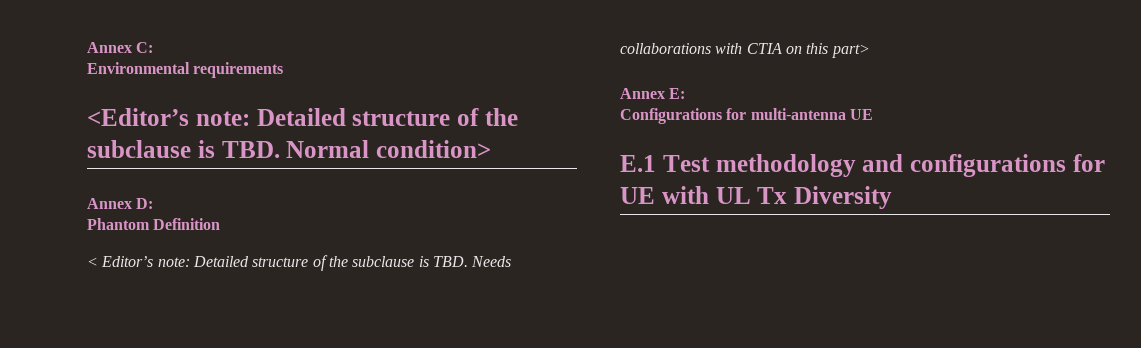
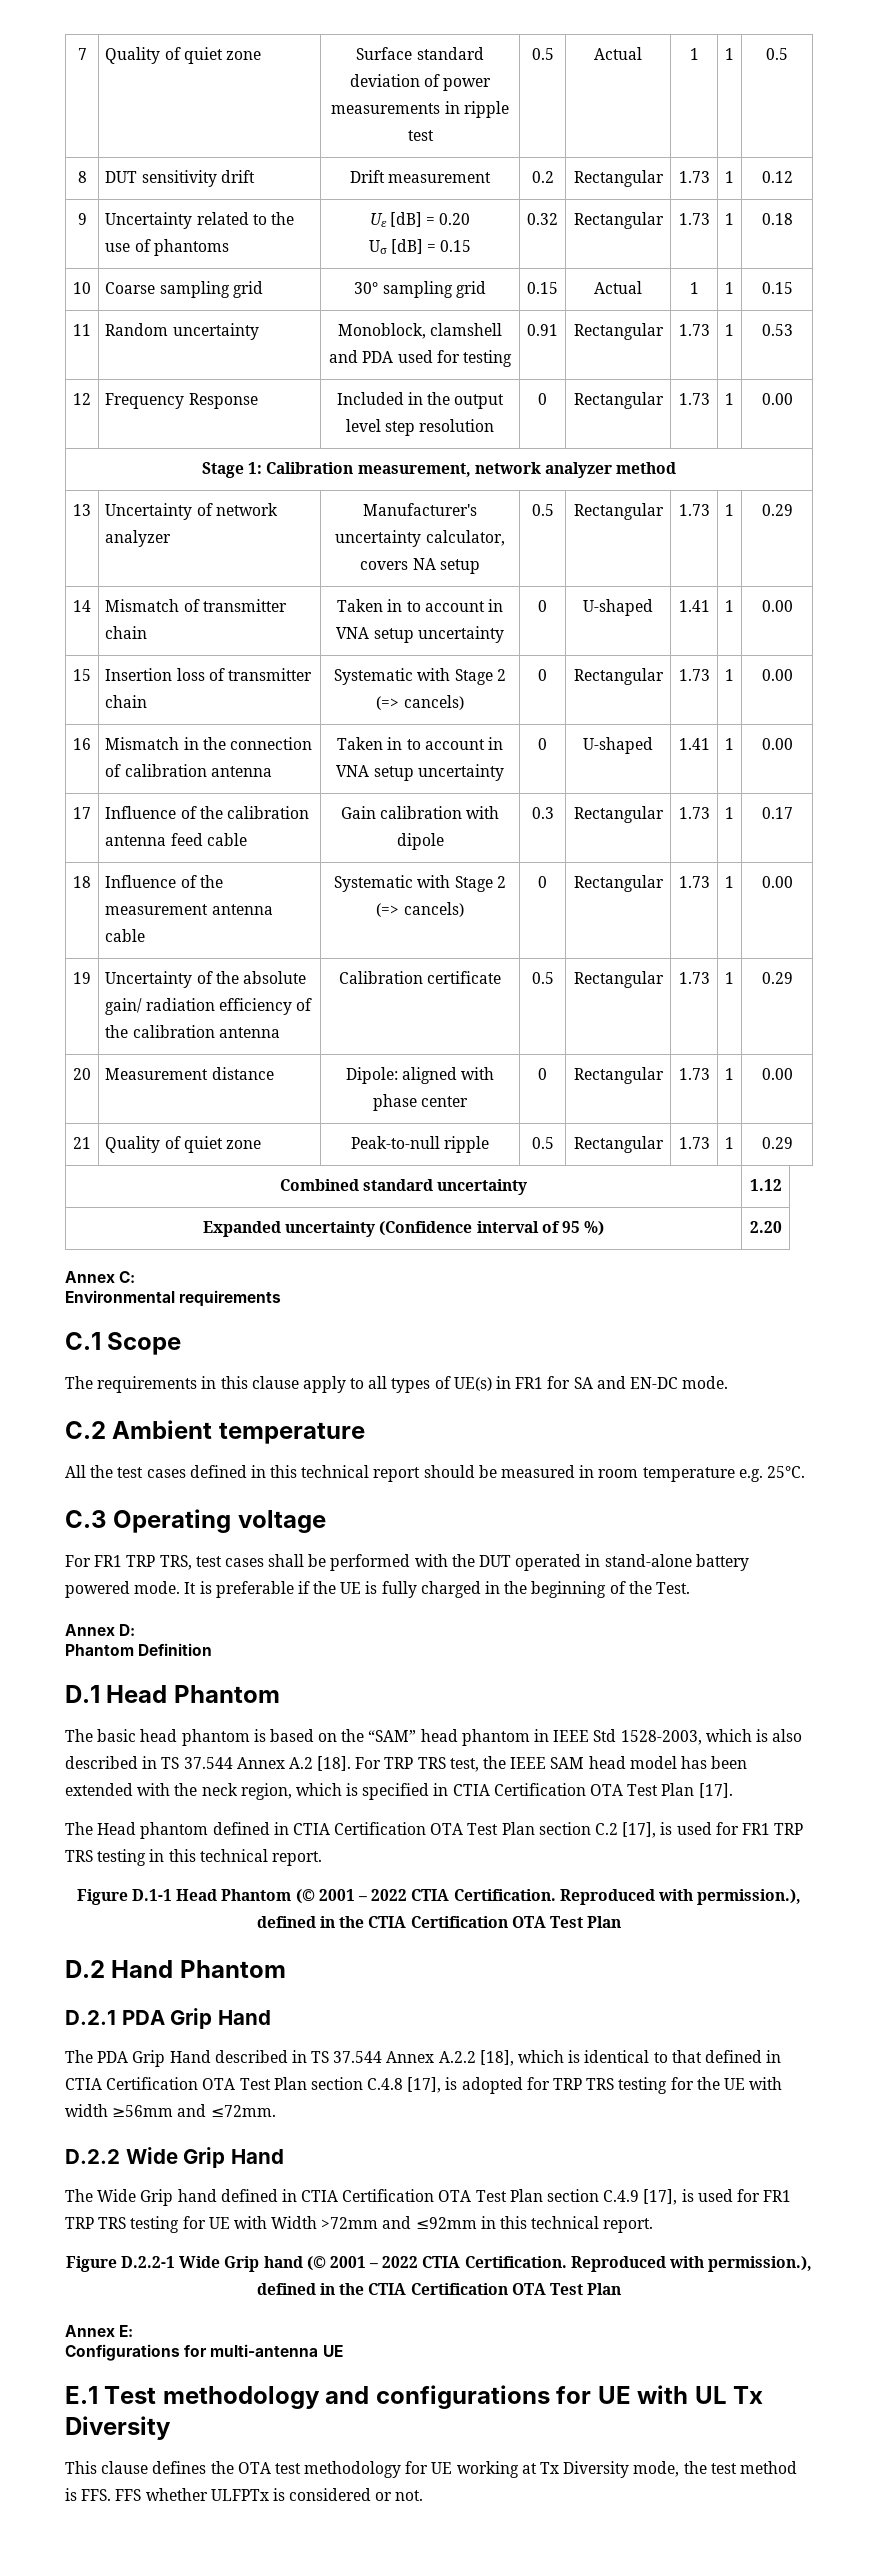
+ 7 | Quality of quiet zone | Surface standard deviation of power measurements in ripple test | 0.5 | Actual | 1 | 1 | 0.5
+ 8 | DUT sensitivity drift | Drift measurement | 0.2 | Rectangular | 1.73 | 1 | 0.12
+ 9 | Uncertainty related to the use of phantoms | Uε [dB] = 0.20
+ Uσ [dB] = 0.15 | 0.32 | Rectangular | 1.73 | 1 | 0.18
+ 10 | Coarse sampling grid | 30° sampling grid | 0.15 | Actual | 1 | 1 | 0.15
+ 11 | Random uncertainty | Monoblock, clamshell and PDA used for testing | 0.91 | Rectangular | 1.73 | 1 | 0.53
+ 12 | Frequency Response | Included in the output level step resolution | 0 | Rectangular | 1.73 | 1 | 0.00
+ Stage 1: Calibration measurement, network analyzer method
+ 13 | Uncertainty of network analyzer | Manufacturer's uncertainty calculator, covers NA setup | 0.5 | Rectangular | 1.73 | 1 | 0.29
+ 14 | Mismatch of transmitter chain | Taken in to account in VNA setup uncertainty | 0 | U-shaped | 1.41 | 1 | 0.00
+ 15 | Insertion loss of transmitter chain | Systematic with Stage 2 (=> cancels) | 0 | Rectangular | 1.73 | 1 | 0.00
+ 16 | Mismatch in the connection of calibration antenna | Taken in to account in VNA setup uncertainty | 0 | U-shaped | 1.41 | 1 | 0.00
+ 17 | Influence of the calibration antenna feed cable | Gain calibration with dipole | 0.3 | Rectangular | 1.73 | 1 | 0.17
+ 18 | Influence of the measurement antenna cable | Systematic with Stage 2 (=> cancels) | 0 | Rectangular | 1.73 | 1 | 0.00
+ 19 | Uncertainty of the absolute gain/ radiation efficiency of the calibration antenna | Calibration certificate | 0.5 | Rectangular | 1.73 | 1 | 0.29
+ 20 | Measurement distance | Dipole: aligned with phase center | 0 | Rectangular | 1.73 | 1 | 0.00
+ 21 | Quality of quiet zone | Peak-to-null ripple | 0.5 | Rectangular | 1.73 | 1 | 0.29
+ Combined standard uncertainty | 1.12
+ Expanded uncertainty (Confidence interval of 95 %) | 2.20
  Annex C:
  Environmental requirements
- <Editor’s note: Detailed structure of the subclause is TBD. Normal condition>
+ C.1 Scope
+ The requirements in this clause apply to all types of UE(s) in FR1 for SA and EN-DC mode.
+ C.2 Ambient temperature
+ All the test cases defined in this technical report should be measured in room temperature e.g. 25°C.
+ C.3 Operating voltage
+ For FR1 TRP TRS, test cases shall be performed with the DUT operated in stand-alone battery powered mode. It is preferable if the UE is fully charged in the beginning of the Test.
  Annex D:
  Phantom Definition
- < Editor’s note: Detailed structure of the subclause is TBD. Needs collaborations with CTIA on this part>
+ D.1 Head Phantom
+ The basic head phantom is based on the “SAM” head phantom in IEEE Std 1528-2003, which is also described in TS 37.544 Annex A.2 [18]. For TRP TRS test, the IEEE SAM head model has been extended with the neck region, which is specified in CTIA Certification OTA Test Plan [17].
+ The Head phantom defined in CTIA Certification OTA Test Plan section C.2 [17], is used for FR1 TRP TRS testing in this technical report.
+ Figure D.1-1 Head Phantom (© 2001 – 2022 CTIA Certification. Reproduced with permission.), defined in the CTIA Certification OTA Test Plan
+ D.2 Hand Phantom
+ D.2.1 PDA Grip Hand
+ The PDA Grip Hand described in TS 37.544 Annex A.2.2 [18], which is identical to that defined in CTIA Certification OTA Test Plan section C.4.8 [17], is adopted for TRP TRS testing for the UE with width ≥56mm and ≤72mm.
+ D.2.2 Wide Grip Hand
+ The Wide Grip hand defined in CTIA Certification OTA Test Plan section C.4.9 [17], is used for FR1 TRP TRS testing for UE with Width >72mm and ≤92mm in this technical report.
+ Figure D.2.2-1 Wide Grip hand (© 2001 – 2022 CTIA Certification. Reproduced with permission.), defined in the CTIA Certification OTA Test Plan
+ This clause defines the OTA test methodology for UE working at Tx Diversity mode, the test method is FFS. FFS whether ULFPTx is considered or not.

